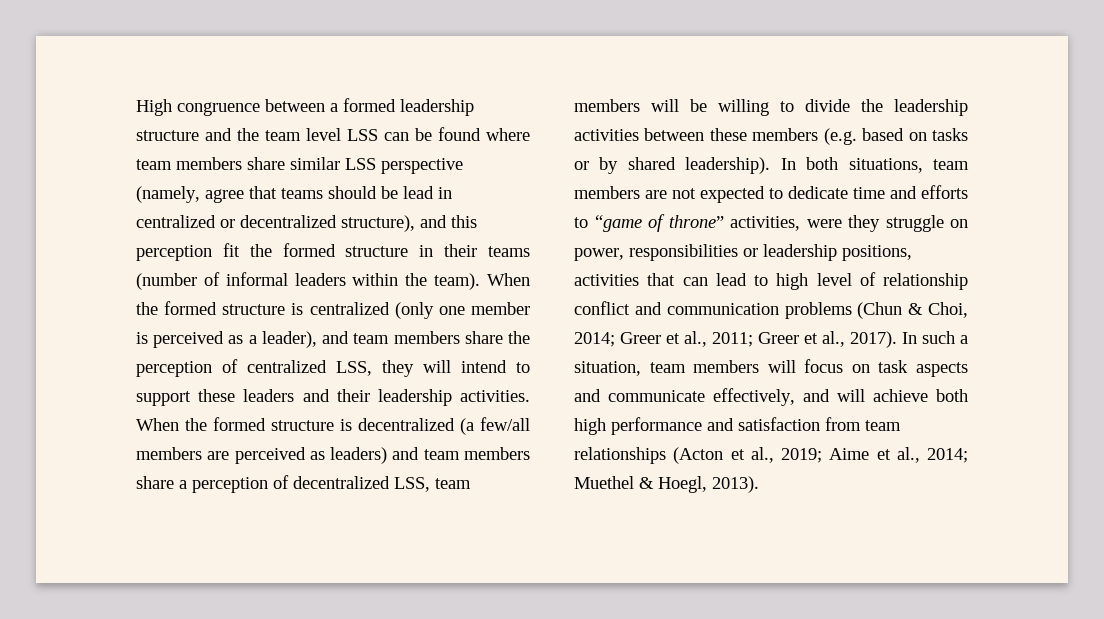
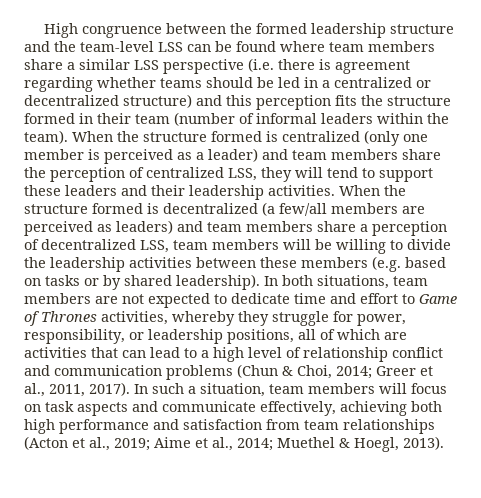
- High congruence between a formed leadership structure and the team level LSS can be found where team members share similar LSS perspective (namely, agree that teams should be lead in centralized or decentralized structure), and this perception fit the formed structure in their teams (number of informal leaders within the team).
+ High congruence between the formed leadership structure and the team-level LSS can be found where team members share a similar LSS perspective (i.e. there is agreement regarding whether teams should be led in a centralized or decentralized structure) and this perception fits the structure formed in their team (number of informal leaders within the team).
- When the formed structure is centralized (only one member is perceived as a leader), and team members share the perception of centralized LSS, they will intend to support these leaders and their leadership activities.
+ When the structure formed is centralized (only one member is perceived as a leader) and team members share the perception of centralized LSS, they will tend to support these leaders and their leadership activities.
- When the formed structure is decentralized (a few/all members are perceived as leaders) and team members share a perception of decentralized LSS, team members will be willing to divide the leadership activities between these members (e.g. based on tasks or by shared leadership).
+ When the structure formed is decentralized (a few/all members are perceived as leaders) and team members share a perception of decentralized LSS, team members will be willing to divide the leadership activities between these members (e.g. based on tasks or by shared leadership).
- In both situations, team members are not expected to dedicate time and efforts to “game of throne” activities, were they struggle on power, responsibilities or leadership positions, activities that can lead to high level of relationship conflict and communication problems (Chun & Choi, 2014; Greer et al., 2011; Greer et al., 2017).
+ In both situations, team members are not expected to dedicate time and effort to Game of Thrones activities, whereby they struggle for power, responsibility, or leadership positions, all of which are activities that can lead to a high level of relationship conflict and communication problems (Chun & Choi, 2014; Greer et al., 2011, 2017).
- In such a situation, team members will focus on task aspects and communicate effectively, and will achieve both high performance and satisfaction from team relationships (Acton et al., 2019; Aime et al., 2014; Muethel & Hoegl, 2013).
+ In such a situation, team members will focus on task aspects and communicate effectively, achieving both high performance and satisfaction from team relationships (Acton et al., 2019; Aime et al., 2014; Muethel & Hoegl, 2013).

